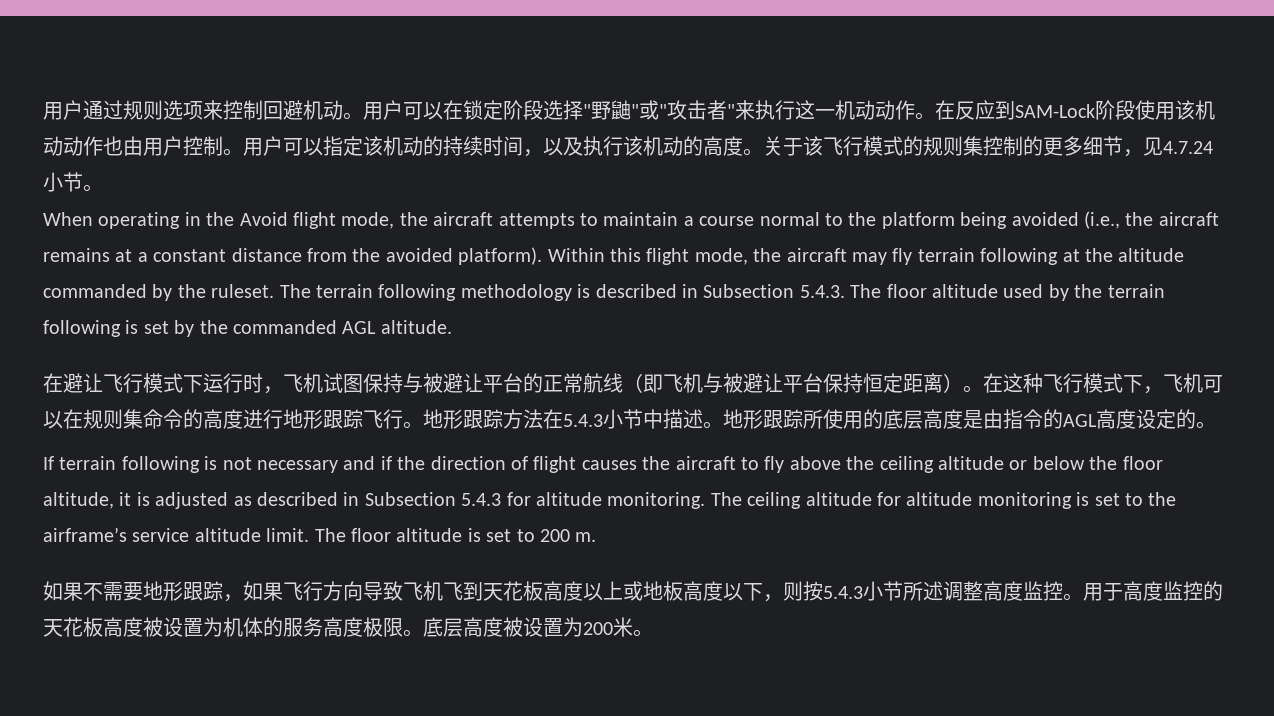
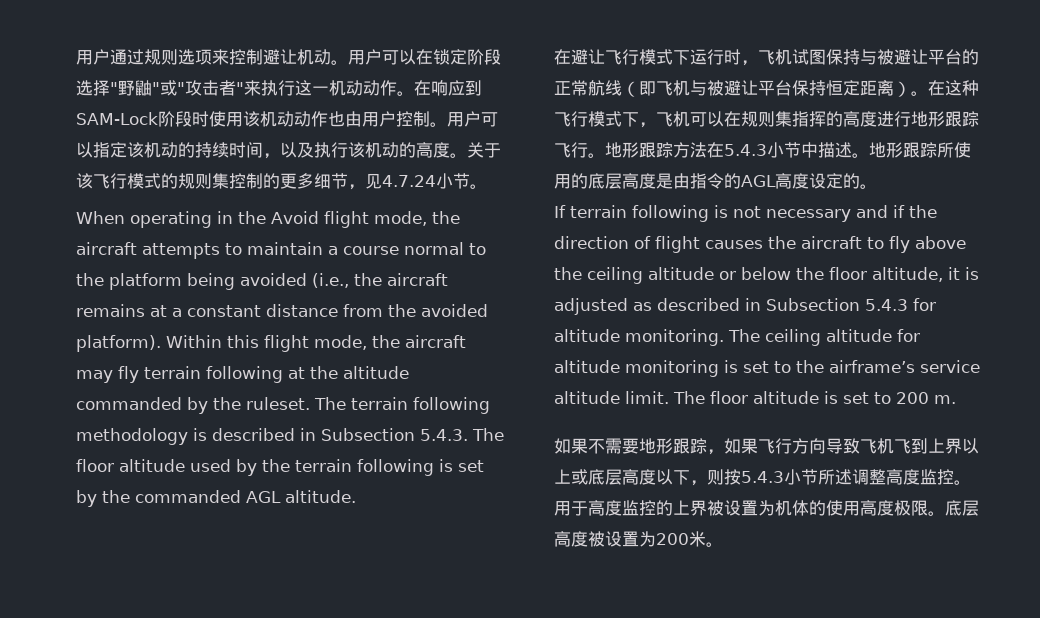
- 用户通过规则选项来控制回避机动。
+ 用户通过规则选项来控制避让机动。
- 在反应到SAM-Lock阶段使用该机动动作也由用户控制。
+ 在响应到SAM-Lock阶段时使用该机动动作也由用户控制。
- 在这种飞行模式下，飞机可以在规则集命令的高度进行地形跟踪飞行。
+ 在这种飞行模式下，飞机可以在规则集指挥的高度进行地形跟踪飞行。
- 如果不需要地形跟踪，如果飞行方向导致飞机飞到天花板高度以上或地板高度以下，则按5.4.3小节所述调整高度监控。
+ 如果不需要地形跟踪，如果飞行方向导致飞机飞到上界以上或底层高度以下，则按5.4.3小节所述调整高度监控。
- 用于高度监控的天花板高度被设置为机体的服务高度极限。
+ 用于高度监控的上界被设置为机体的使用高度极限。

